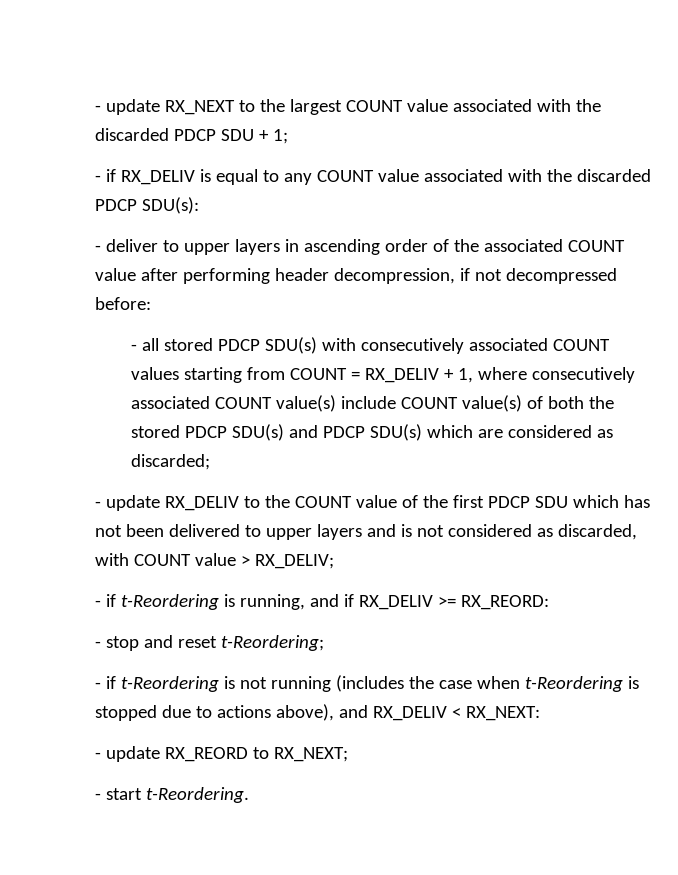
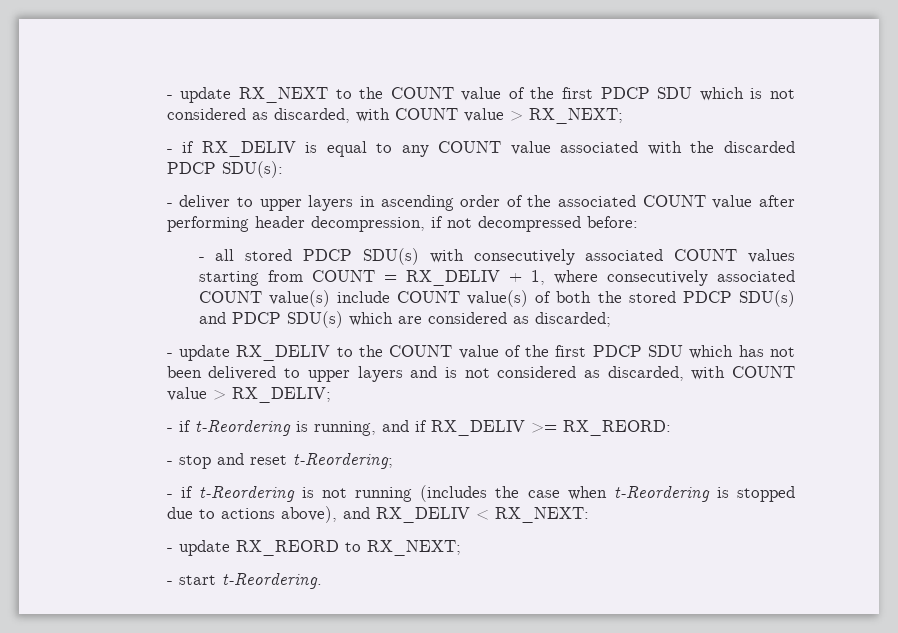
- - update RX_NEXT to the largest COUNT value associated with the discarded PDCP SDU + 1;
+ - update RX_NEXT to the COUNT value of the first PDCP SDU which is not considered as discarded, with COUNT value > RX_NEXT;

